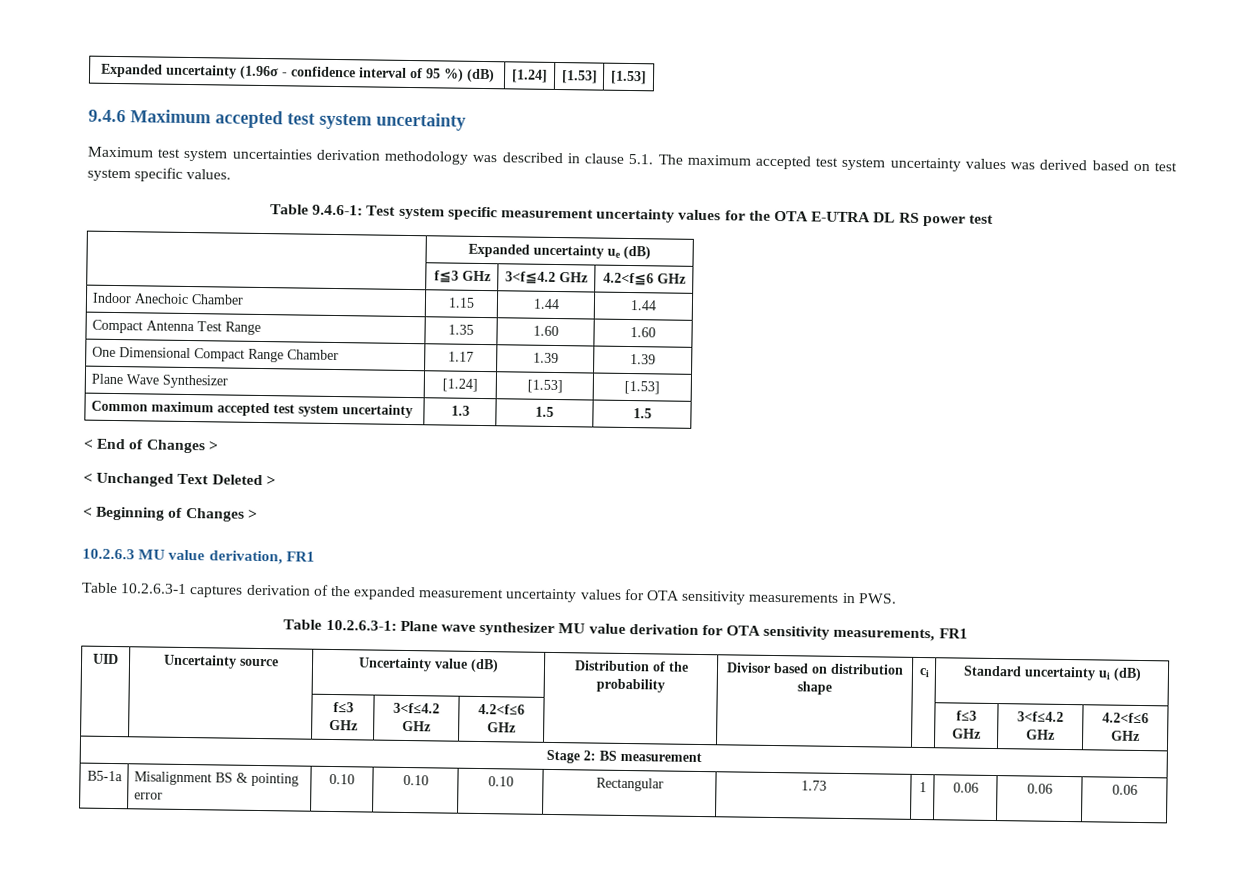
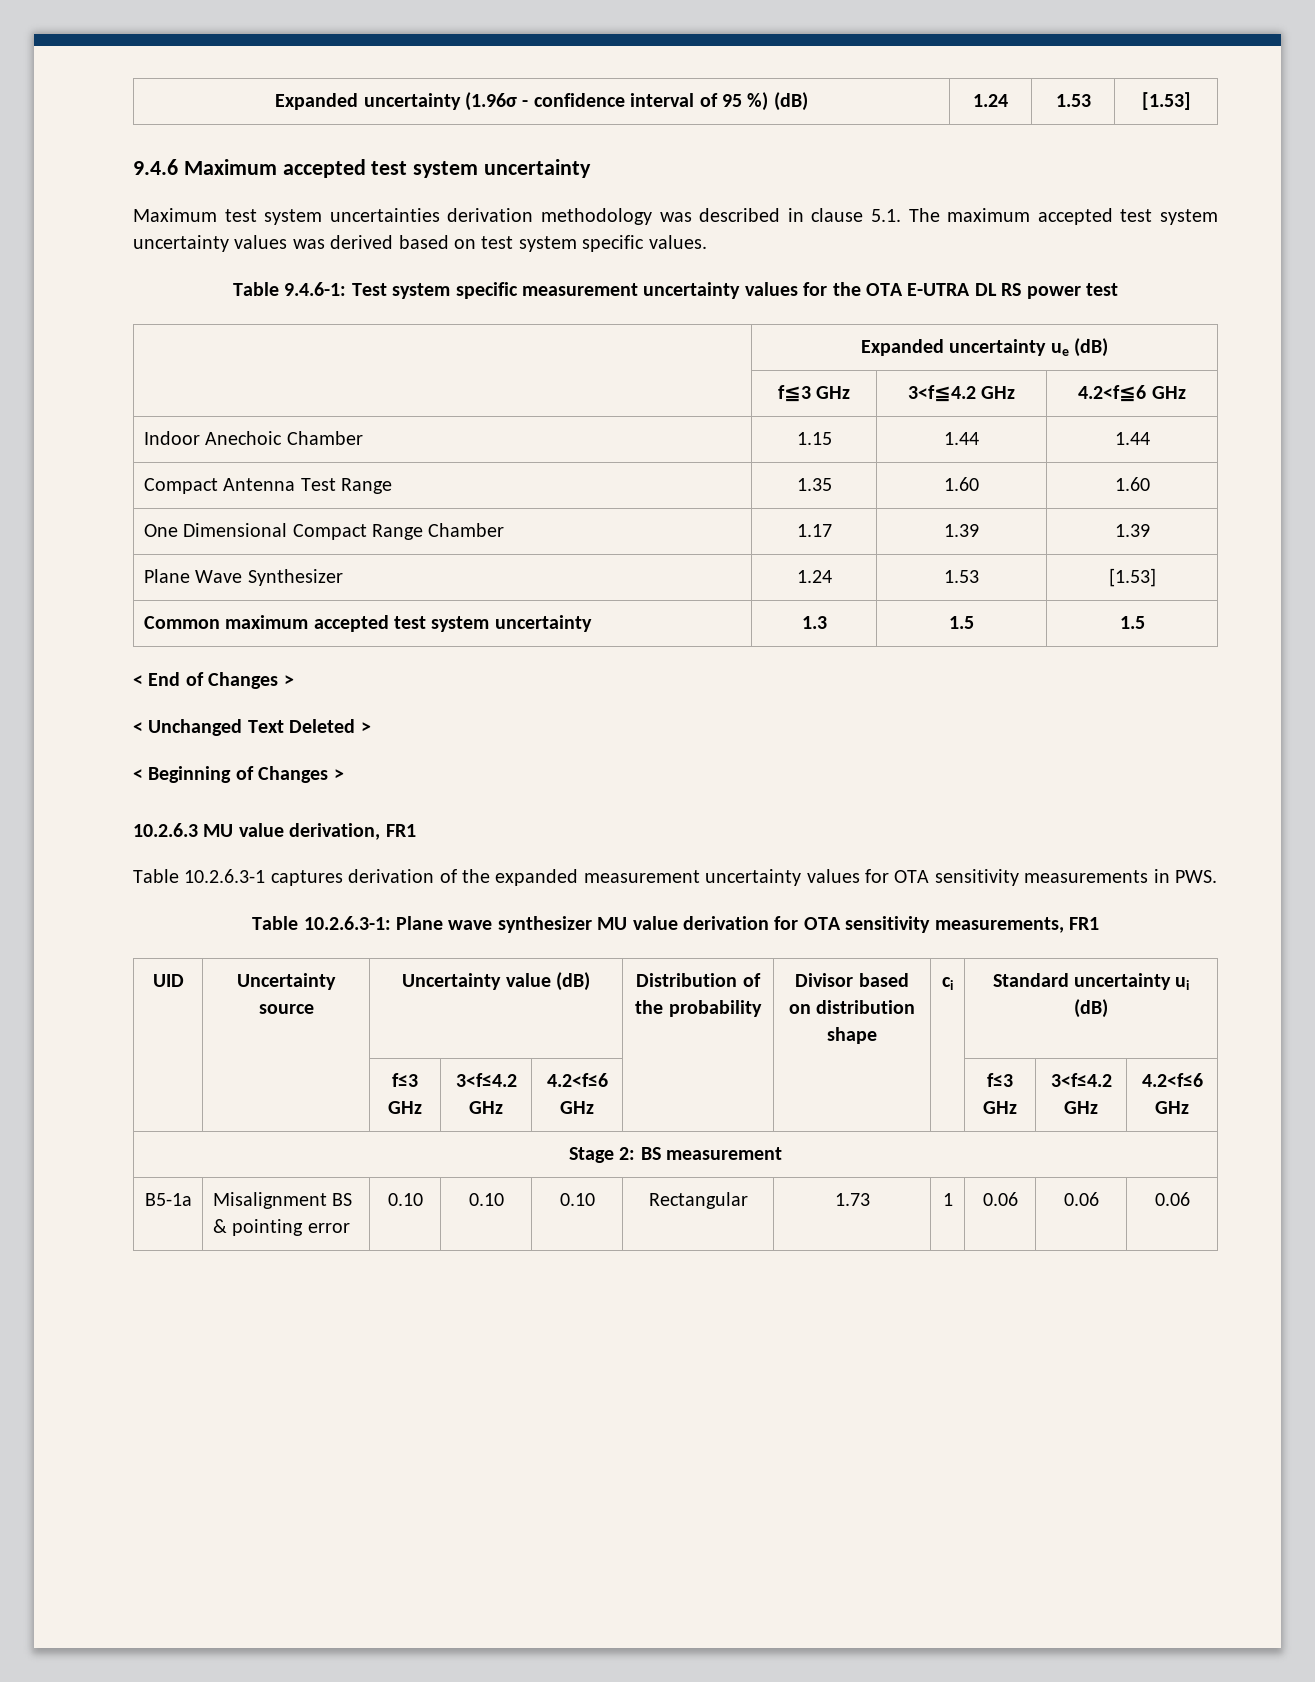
- Expanded uncertainty (1.96σ - confidence interval of 95 %) (dB) | [1.24] | [1.53] | [1.53]
+ Expanded uncertainty (1.96σ - confidence interval of 95 %) (dB) | 1.24 | 1.53 | [1.53]
- Plane Wave Synthesizer | [1.24] | [1.53] | [1.53]
+ Plane Wave Synthesizer | 1.24 | 1.53 | [1.53]

